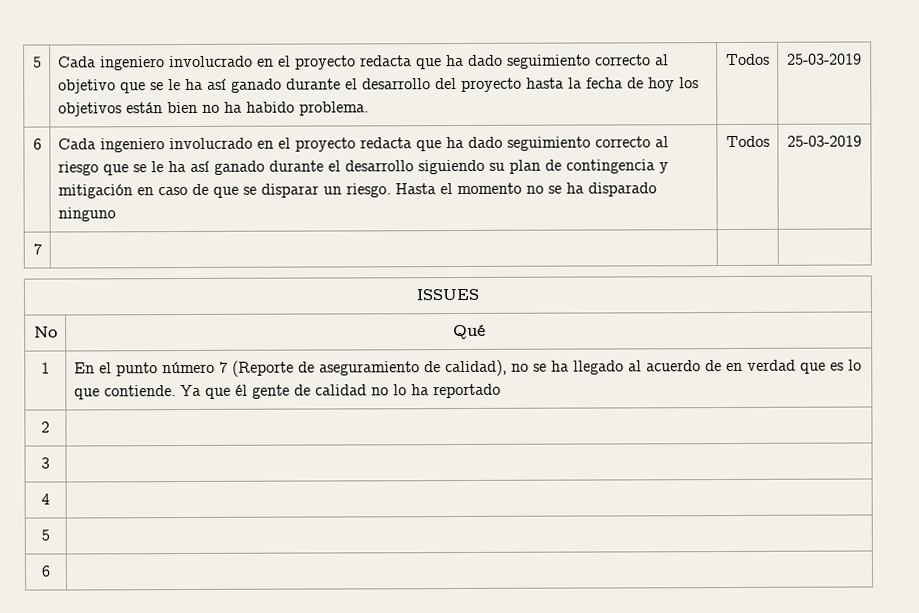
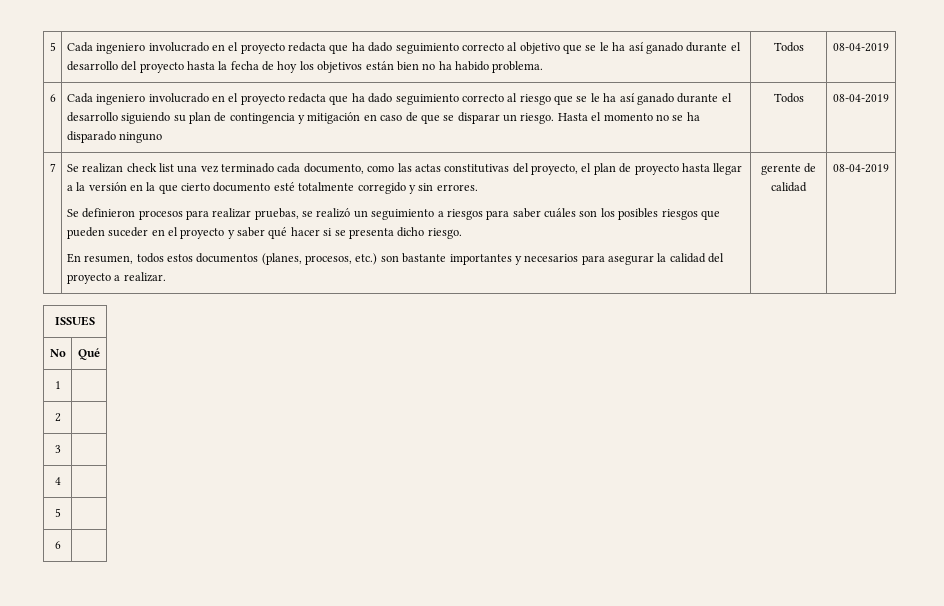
- Cada ingeniero involucrado en el proyecto redacta que ha dado seguimiento correcto al objetivo que se le ha así ganado durante el desarrollo del proyecto hasta la fecha de hoy los objetivos están bien no ha habido problema. | Todos | 25-03-2019
+ Cada ingeniero involucrado en el proyecto redacta que ha dado seguimiento correcto al objetivo que se le ha así ganado durante el desarrollo del proyecto hasta la fecha de hoy los objetivos están bien no ha habido problema. | Todos | 08-04-2019
- Hasta el momento no se ha disparado ninguno | Todos | 25-03-2019
+ Hasta el momento no se ha disparado ninguno | Todos | 08-04-2019
+ Se realizan check list una vez terminado cada documento, como las actas constitutivas del proyecto, el plan de proyecto hasta llegar a la versión en la que cierto documento esté totalmente corregido y sin errores.
+ Se definieron procesos para realizar pruebas, se realizó un seguimiento a riesgos para saber cuáles son los posibles riesgos que pueden suceder en el proyecto y saber qué hacer si se presenta dicho riesgo.
+ En resumen, todos estos documentos (planes, procesos, etc.) son bastante importantes y necesarios para asegurar la calidad del proyecto a realizar. | gerente de calidad | 08-04-2019
  ISSUES
  No | Qué
- 1 | En el punto número 7 (Reporte de aseguramiento de calidad), no se ha llegado al acuerdo de en verdad que es lo que contiende. Ya que él gente de calidad no lo ha reportado
+ 1 |

